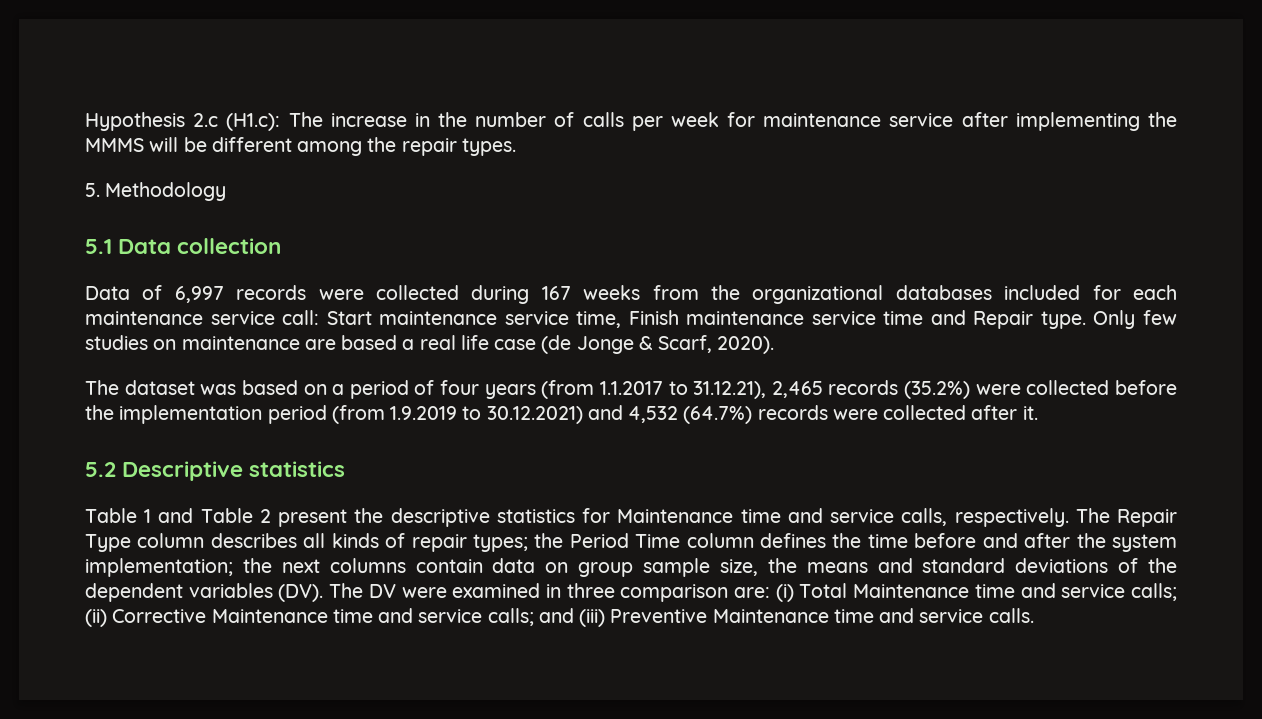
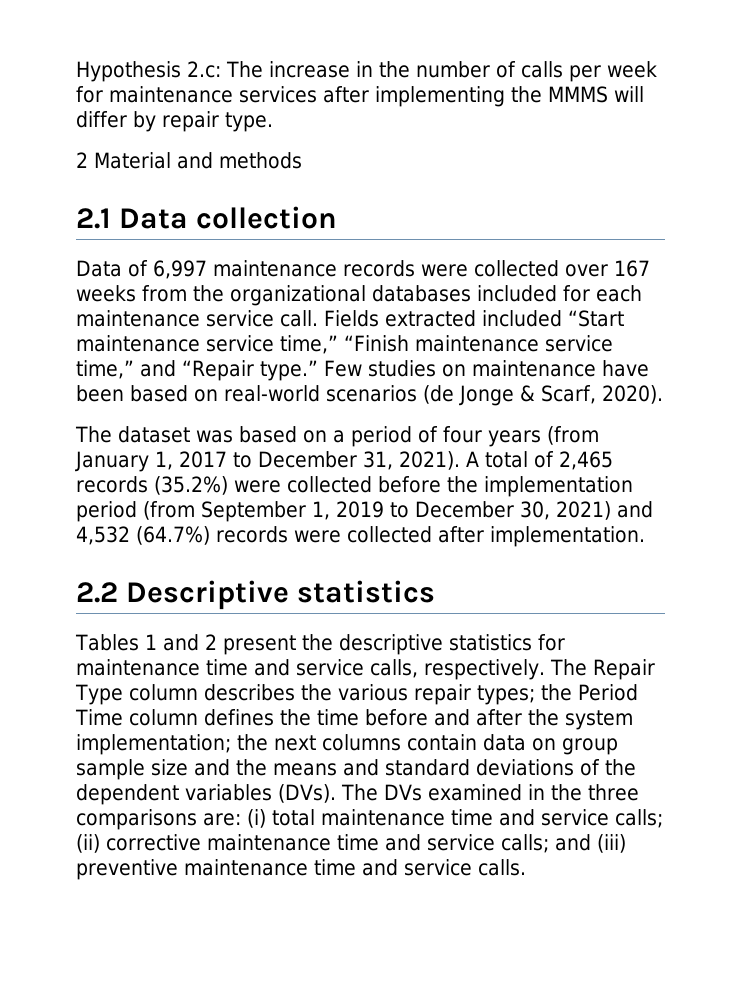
- Hypothesis 2.c (H1.c): The increase in the number of calls per week for maintenance service after implementing the MMMS will be different among the repair types.
- 5. Methodology
- 5.1 Data collection
+ Hypothesis 2.c: The increase in the number of calls per week for maintenance services after implementing the MMMS will differ by repair type.
+ 2 Material and methods
+ 2.1 Data collection
- Data of 6,997 records were collected during 167 weeks from the organizational databases included for each maintenance service call: Start maintenance service time, Finish maintenance service time and Repair type. Only few studies on maintenance are based a real life case (de Jonge & Scarf, 2020).
+ Data of 6,997 maintenance records were collected over 167 weeks from the organizational databases included for each maintenance service call. Fields extracted included “Start maintenance service time,” “Finish maintenance service time,” and “Repair type.” Few studies on maintenance have been based on real-world scenarios (de Jonge & Scarf, 2020).
- The dataset was based on a period of four years (from 1.1.2017 to 31.12.21), 2,465 records (35.2%) were collected before the implementation period (from 1.9.2019 to 30.12.2021) and 4,532 (64.7%) records were collected after it.
- 5.2 Descriptive statistics
+ The dataset was based on a period of four years (from January 1, 2017 to December 31, 2021). A total of 2,465 records (35.2%) were collected before the implementation period (from September 1, 2019 to December 30, 2021) and 4,532 (64.7%) records were collected after implementation.
+ 2.2 Descriptive statistics
- Table 1 and Table 2 present the descriptive statistics for Maintenance time and service calls, respectively.
+ Tables 1 and 2 present the descriptive statistics for maintenance time and service calls, respectively.
- The Repair Type column describes all kinds of repair types; the Period Time column defines the time before and after the system implementation; the next columns contain data on group sample size, the means and standard deviations of the dependent variables (DV). The DV were examined in three comparison are: (i) Total Maintenance time and service calls; (ii) Corrective Maintenance time and service calls; and (iii) Preventive Maintenance time and service calls.
+ The Repair Type column describes the various repair types; the Period Time column defines the time before and after the system implementation; the next columns contain data on group sample size and the means and standard deviations of the dependent variables (DVs). The DVs examined in the three comparisons are: (i) total maintenance time and service calls; (ii) corrective maintenance time and service calls; and (iii) preventive maintenance time and service calls.

